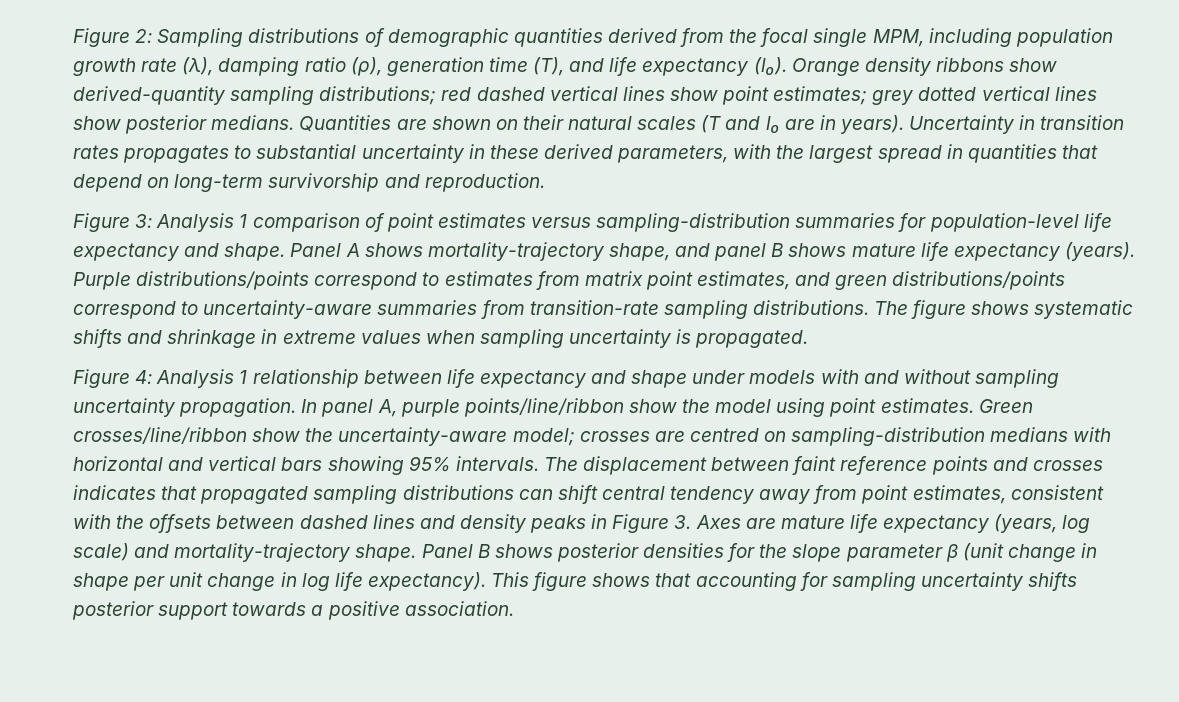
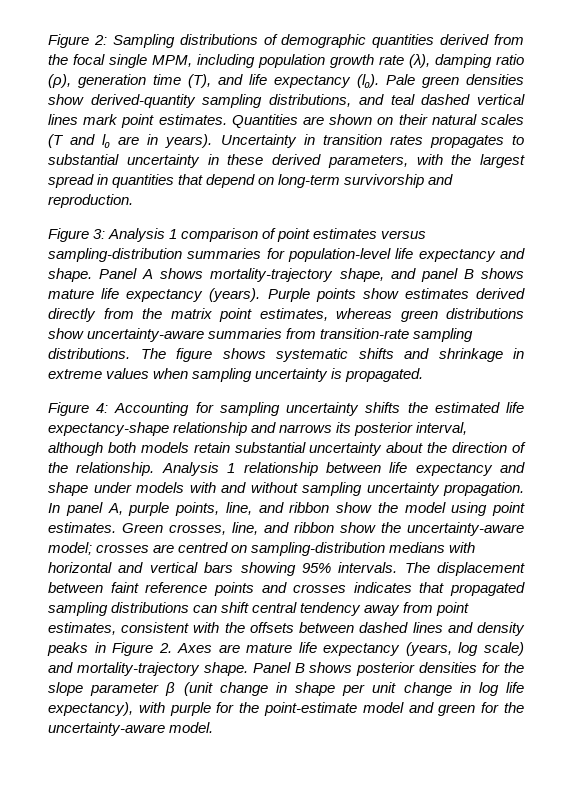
- Orange density ribbons show derived-quantity sampling distributions; red dashed vertical lines show point estimates; grey dotted vertical lines show posterior medians.
+ Pale green densities show derived-quantity sampling distributions, and teal dashed vertical lines mark point estimates.
- Purple distributions/points correspond to estimates from matrix point estimates, and green distributions/points correspond to uncertainty-aware summaries from transition-rate sampling distributions.
+ Purple points show estimates derived directly from the matrix point estimates, whereas green distributions show uncertainty-aware summaries from transition-rate sampling distributions.
- Figure 4: Analysis 1 relationship between life expectancy and shape under models with and without sampling uncertainty propagation.
+ Figure 4: Accounting for sampling uncertainty shifts the estimated life expectancy-shape relationship and narrows its posterior interval, although both models retain substantial uncertainty about the direction of the relationship. Analysis 1 relationship between life expectancy and shape under models with and without sampling uncertainty propagation.
- In panel A, purple points/line/ribbon show the model using point estimates.
+ In panel A, purple points, line, and ribbon show the model using point estimates.
- Green crosses/line/ribbon show the uncertainty-aware model; crosses are centred on sampling-distribution medians with horizontal and vertical bars showing 95% intervals.
+ Green crosses, line, and ribbon show the uncertainty-aware model; crosses are centred on sampling-distribution medians with horizontal and vertical bars showing 95% intervals.
- The displacement between faint reference points and crosses indicates that propagated sampling distributions can shift central tendency away from point estimates, consistent with the offsets between dashed lines and density peaks in Figure 3. Axes are mature life expectancy (years, log scale) and mortality-trajectory shape.
+ The displacement between faint reference points and crosses indicates that propagated sampling distributions can shift central tendency away from point estimates, consistent with the offsets between dashed lines and density peaks in Figure 2. Axes are mature life expectancy (years, log scale) and mortality-trajectory shape.
- Panel B shows posterior densities for the slope parameter β (unit change in shape per unit change in log life expectancy). This figure shows that accounting for sampling uncertainty shifts posterior support towards a positive association.
+ Panel B shows posterior densities for the slope parameter β (unit change in shape per unit change in log life expectancy), with purple for the point-estimate model and green for the uncertainty-aware model.

